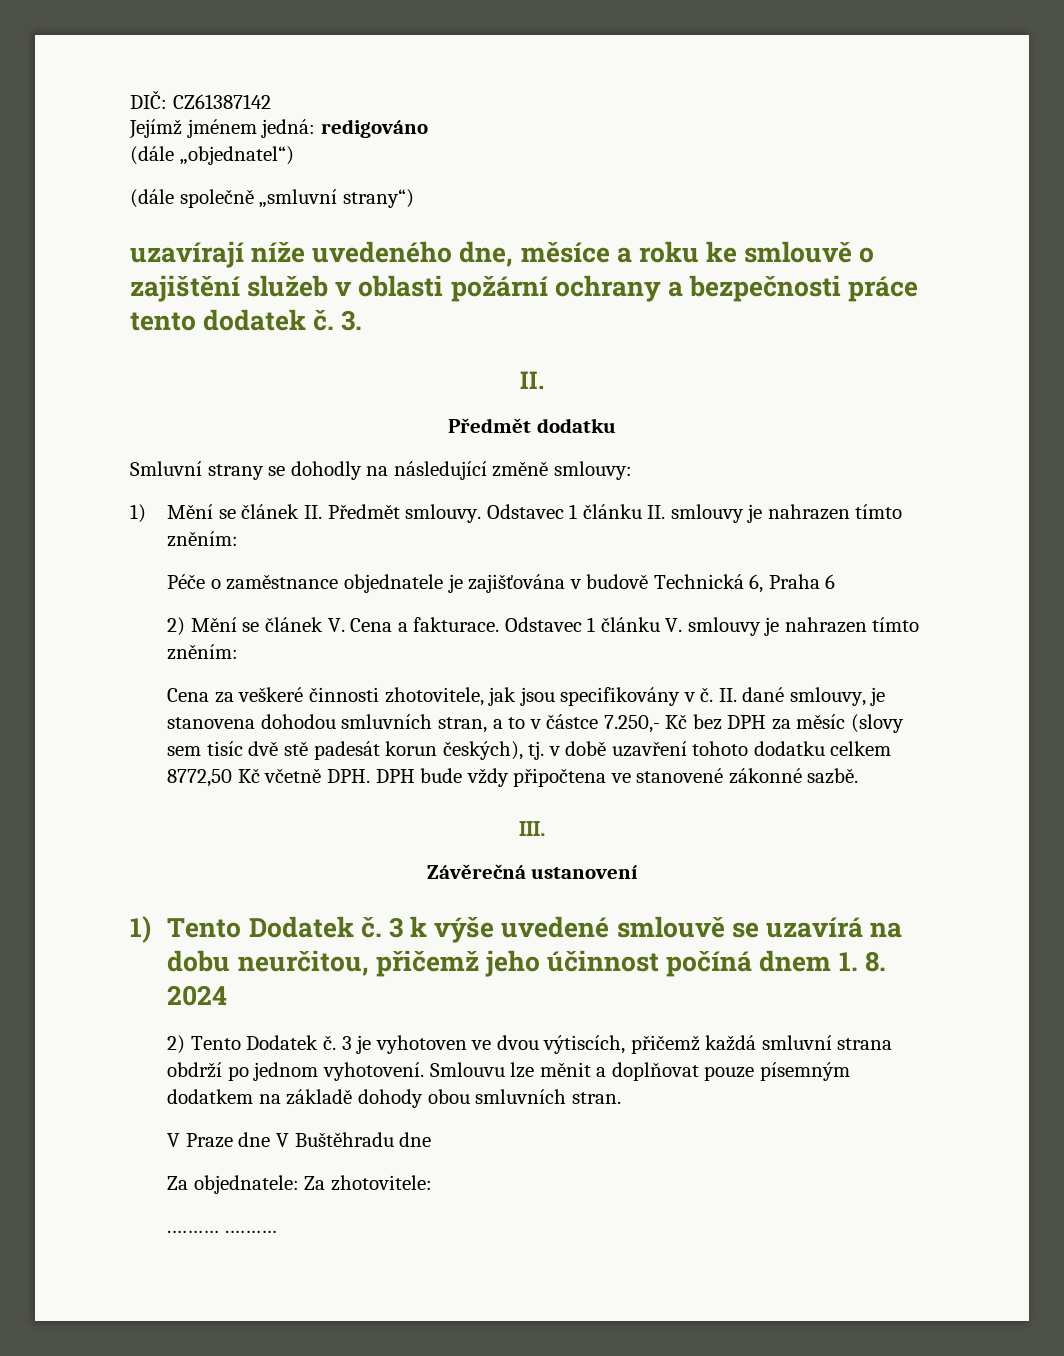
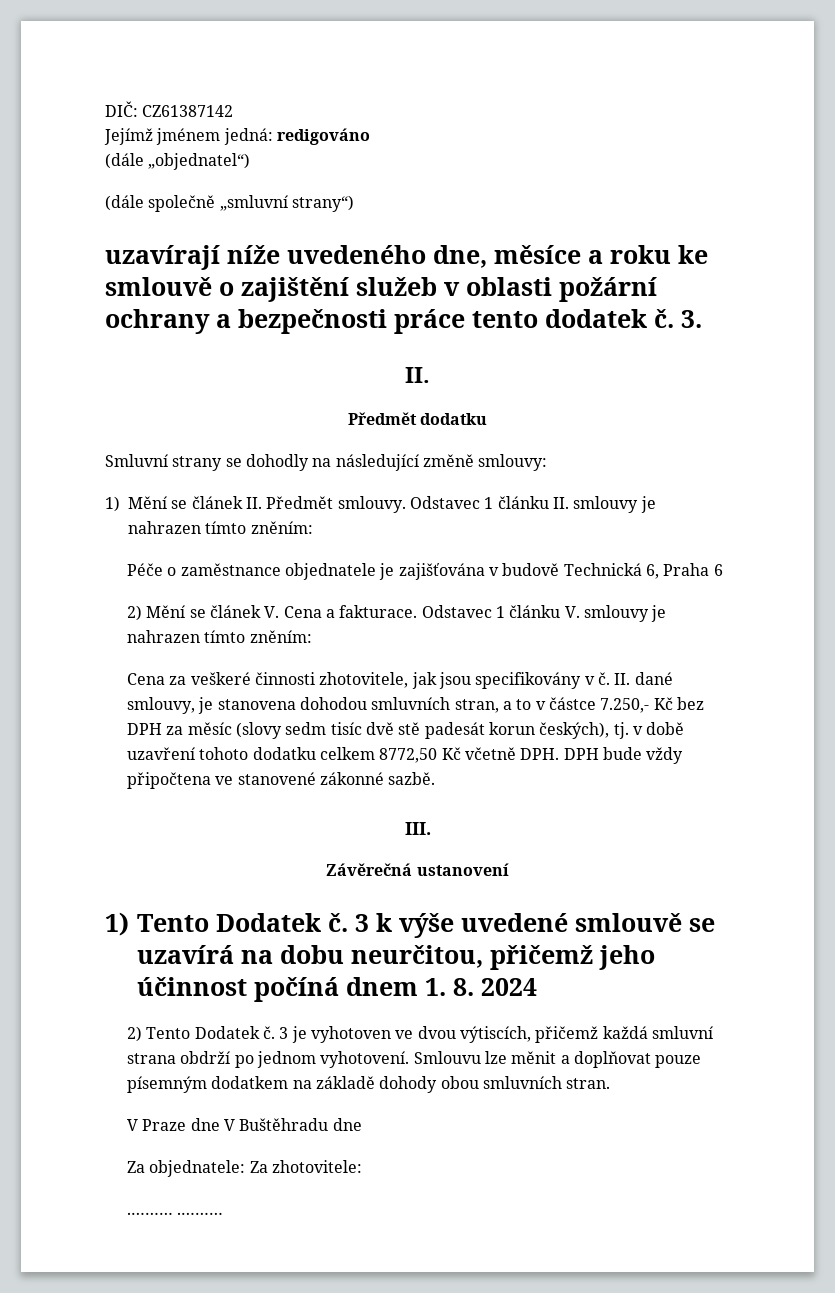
- II. dané smlouvy, je stanovena dohodou smluvních stran, a to v částce 7.250,- Kč bez DPH za měsíc (slovy sem tisíc dvě stě padesát korun českých), tj. v době uzavření tohoto dodatku celkem 8772,50 Kč včetně DPH. DPH bude vždy připočtena ve stanovené zákonné sazbě.
+ II. dané smlouvy, je stanovena dohodou smluvních stran, a to v částce 7.250,- Kč bez DPH za měsíc (slovy sedm tisíc dvě stě padesát korun českých), tj. v době uzavření tohoto dodatku celkem 8772,50 Kč včetně DPH. DPH bude vždy připočtena ve stanovené zákonné sazbě.

